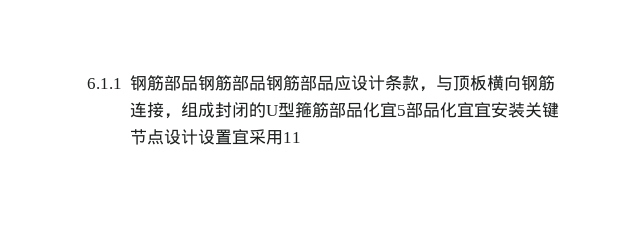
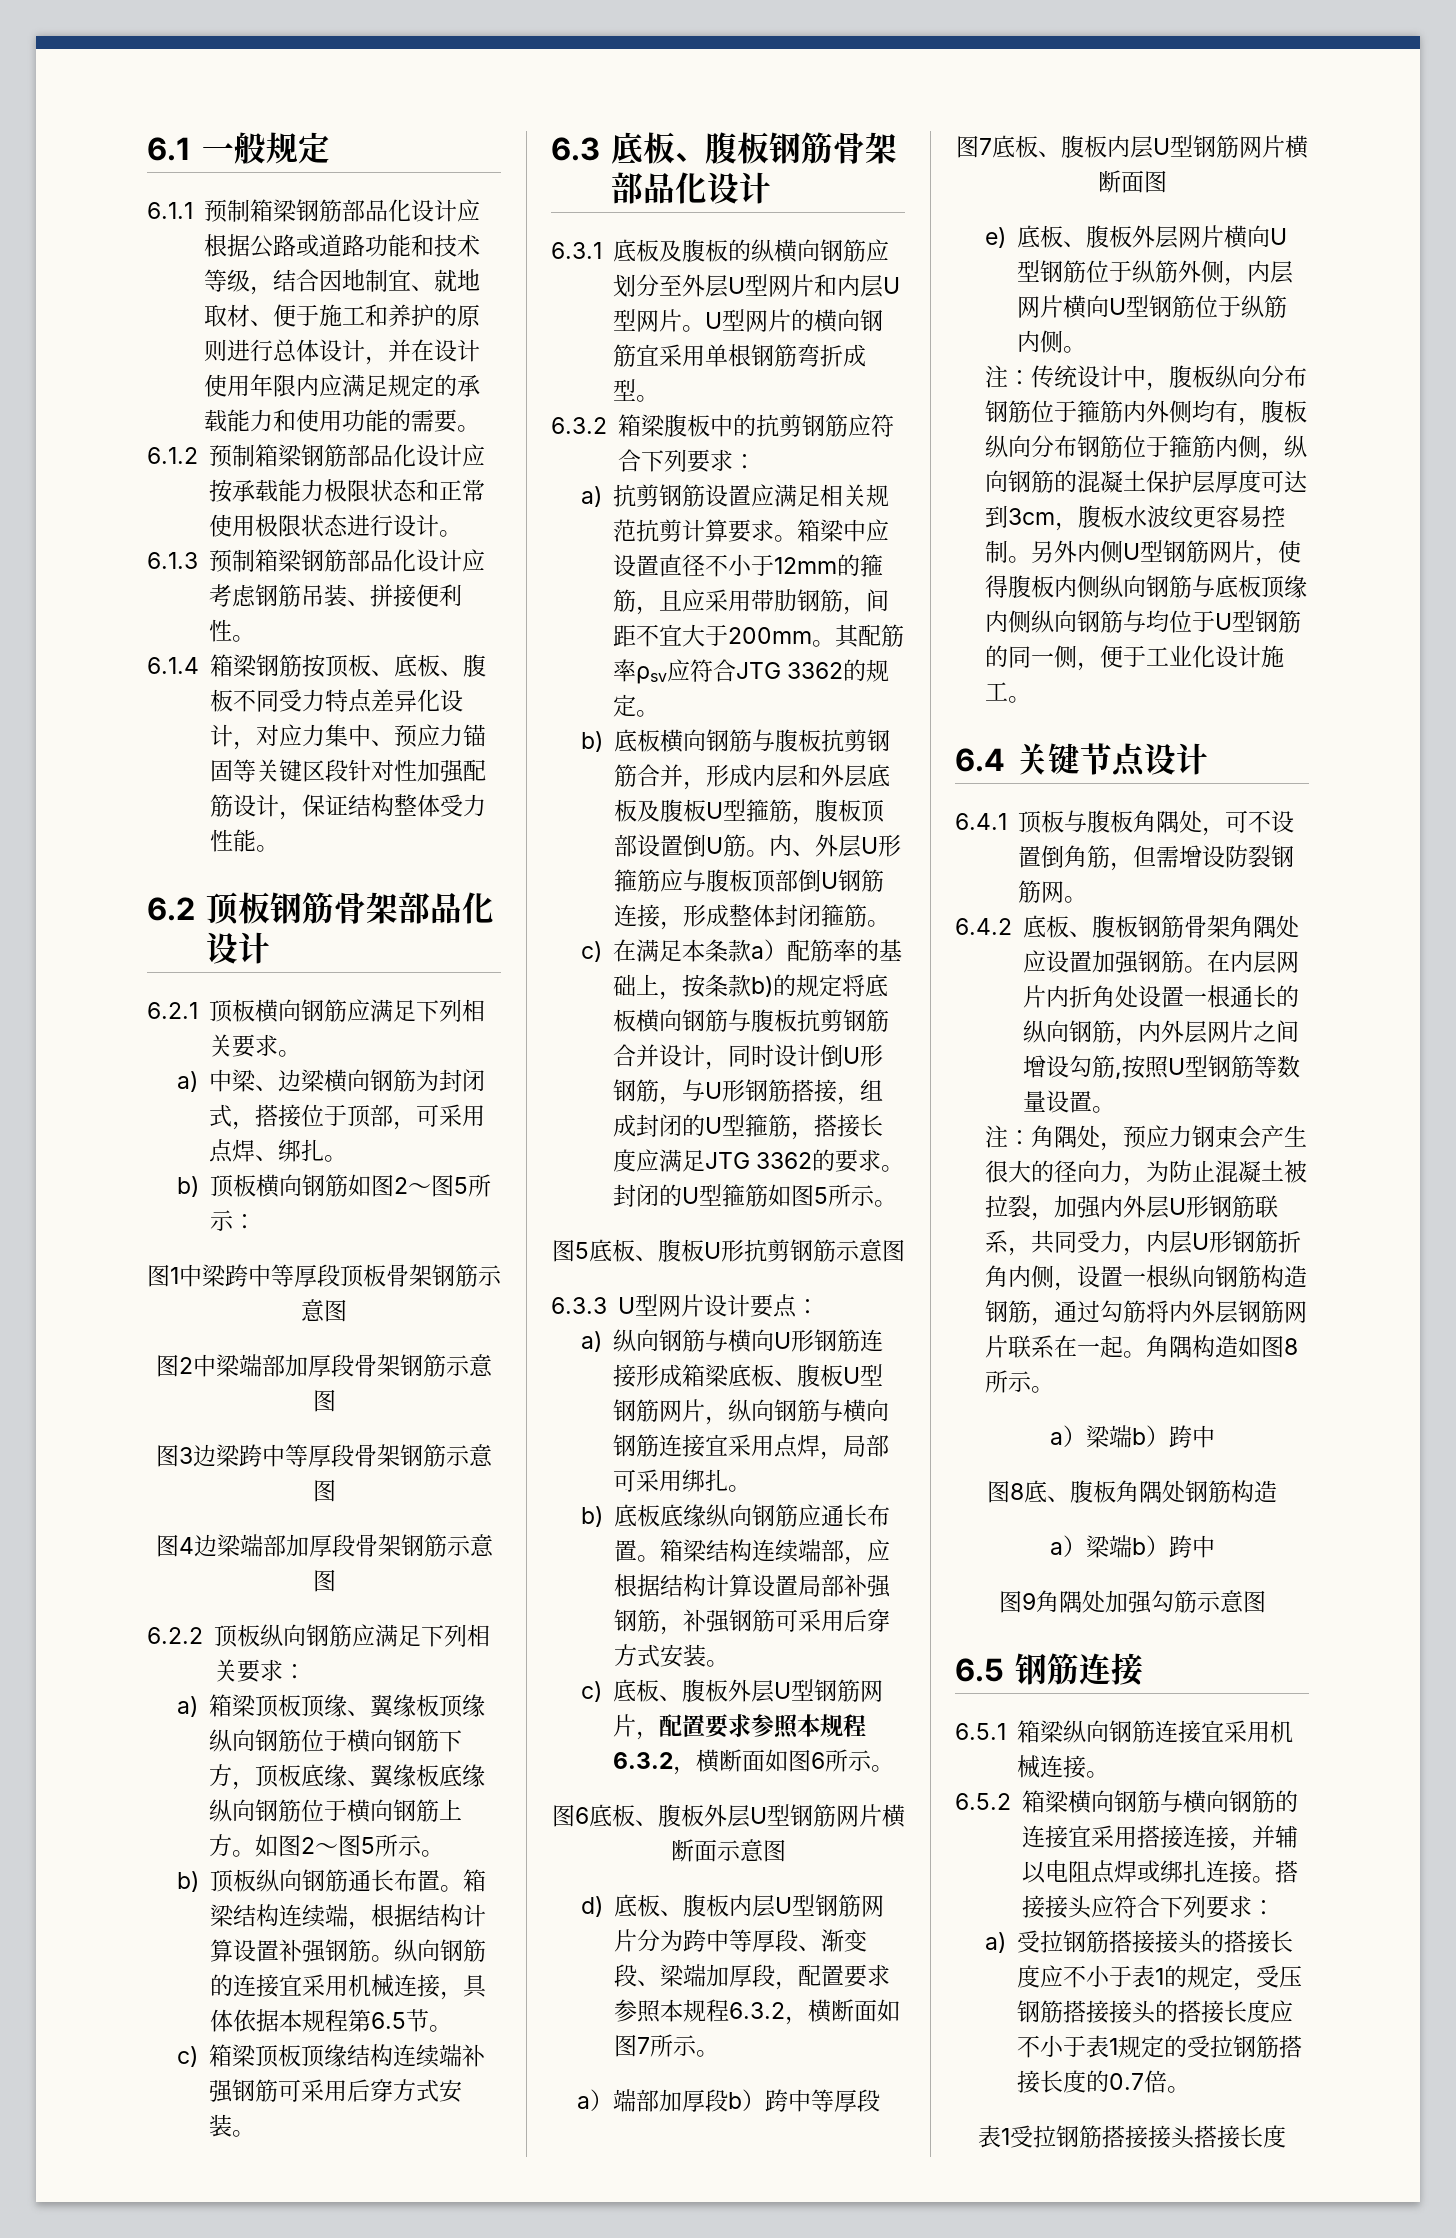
- 6.1.1钢筋部品钢筋部品钢筋部品应设计条款，与顶板横向钢筋连接，组成封闭的U型箍筋部品化宜5部品化宜宜安装关键节点设计设置宜采用11
+ 6.1一般规定
+ 6.1.1预制箱梁钢筋部品化设计应根据公路或道路功能和技术等级，结合因地制宜、就地取材、便于施工和养护的原则进行总体设计，并在设计使用年限内应满足规定的承载能力和使用功能的需要。
+ 6.1.2预制箱梁钢筋部品化设计应按承载能力极限状态和正常使用极限状态进行设计。
+ 6.1.3预制箱梁钢筋部品化设计应考虑钢筋吊装、拼接便利性。
+ 6.1.4箱梁钢筋按顶板、底板、腹板不同受力特点差异化设计，对应力集中、预应力锚固等关键区段针对性加强配筋设计，保证结构整体受力性能。
+ 6.2顶板钢筋骨架部品化设计
+ 6.2.1顶板横向钢筋应满足下列相关要求。
+ a)中梁、边梁横向钢筋为封闭式，搭接位于顶部，可采用点焊、绑扎。
+ b)顶板横向钢筋如图2～图5所示：
+ 图1中梁跨中等厚段顶板骨架钢筋示意图
+ 图2中梁端部加厚段骨架钢筋示意图
+ 图3边梁跨中等厚段骨架钢筋示意图
+ 图4边梁端部加厚段骨架钢筋示意图
+ 6.2.2顶板纵向钢筋应满足下列相关要求：
+ a)箱梁顶板顶缘、翼缘板顶缘纵向钢筋位于横向钢筋下方，顶板底缘、翼缘板底缘纵向钢筋位于横向钢筋上方。如图2～图5所示。
+ b)顶板纵向钢筋通长布置。箱梁结构连续端，根据结构计算设置补强钢筋。纵向钢筋的连接宜采用机械连接，具体依据本规程第6.5节。
+ c)箱梁顶板顶缘结构连续端补强钢筋可采用后穿方式安装。
+ 6.3底板、腹板钢筋骨架部品化设计
+ 6.3.1底板及腹板的纵横向钢筋应划分至外层U型网片和内层U型网片。U型网片的横向钢筋宜采用单根钢筋弯折成型。
+ 6.3.2箱梁腹板中的抗剪钢筋应符合下列要求：
+ a)抗剪钢筋设置应满足相关规范抗剪计算要求。箱梁中应设置直径不小于12mm的箍筋，且应采用带肋钢筋，间距不宜大于200mm。其配筋率ρsv应符合JTG 3362的规定。
+ b)底板横向钢筋与腹板抗剪钢筋合并，形成内层和外层底板及腹板U型箍筋，腹板顶部设置倒U筋。内、外层U形箍筋应与腹板顶部倒U钢筋连接，形成整体封闭箍筋。
+ c)在满足本条款a）配筋率的基础上，按条款b)的规定将底板横向钢筋与腹板抗剪钢筋合并设计，同时设计倒U形钢筋，与U形钢筋搭接，组成封闭的U型箍筋，搭接长度应满足JTG 3362的要求。封闭的U型箍筋如图5所示。
+ 图5底板、腹板U形抗剪钢筋示意图
+ 6.3.3 U型网片设计要点：
+ a)纵向钢筋与横向U形钢筋连接形成箱梁底板、腹板U型钢筋网片，纵向钢筋与横向钢筋连接宜采用点焊，局部可采用绑扎。
+ b)底板底缘纵向钢筋应通长布置。箱梁结构连续端部，应根据结构计算设置局部补强钢筋，补强钢筋可采用后穿方式安装。
+ c)底板、腹板外层U型钢筋网片，配置要求参照本规程6.3.2，横断面如图6所示。
+ 图6底板、腹板外层U型钢筋网片横断面示意图
+ d)底板、腹板内层U型钢筋网片分为跨中等厚段、渐变段、梁端加厚段，配置要求参照本规程6.3.2，横断面如图7所示。
+ a）端部加厚段b）跨中等厚段
+ 图7底板、腹板内层U型钢筋网片横断面图
+ e)底板、腹板外层网片横向U型钢筋位于纵筋外侧，内层网片横向U型钢筋位于纵筋内侧。
+ 注：传统设计中，腹板纵向分布钢筋位于箍筋内外侧均有，腹板纵向分布钢筋位于箍筋内侧，纵向钢筋的混凝土保护层厚度可达到3cm，腹板水波纹更容易控制。另外内侧U型钢筋网片，使得腹板内侧纵向钢筋与底板顶缘内侧纵向钢筋与均位于U型钢筋的同一侧，便于工业化设计施工。
+ 6.4关键节点设计
+ 6.4.1顶板与腹板角隅处，可不设置倒角筋，但需增设防裂钢筋网。
+ 6.4.2底板、腹板钢筋骨架角隅处应设置加强钢筋。在内层网片内折角处设置一根通长的纵向钢筋，内外层网片之间增设勾筋,按照U型钢筋等数量设置。
+ 注：角隅处，预应力钢束会产生很大的径向力，为防止混凝土被拉裂，加强内外层U形钢筋联系，共同受力，内层U形钢筋折角内侧，设置一根纵向钢筋构造钢筋，通过勾筋将内外层钢筋网片联系在一起。角隅构造如图8所示。
+ a）梁端b）跨中
+ 图8底、腹板角隅处钢筋构造
+ a）梁端b）跨中
+ 图9角隅处加强勾筋示意图
+ 6.5钢筋连接
+ 6.5.1箱梁纵向钢筋连接宜采用机械连接。
+ 6.5.2箱梁横向钢筋与横向钢筋的连接宜采用搭接连接，并辅以电阻点焊或绑扎连接。搭接接头应符合下列要求：
+ a)受拉钢筋搭接接头的搭接长度应不小于表1的规定，受压钢筋搭接接头的搭接长度应不小于表1规定的受拉钢筋搭接长度的0.7倍。
+ 表1受拉钢筋搭接接头搭接长度

